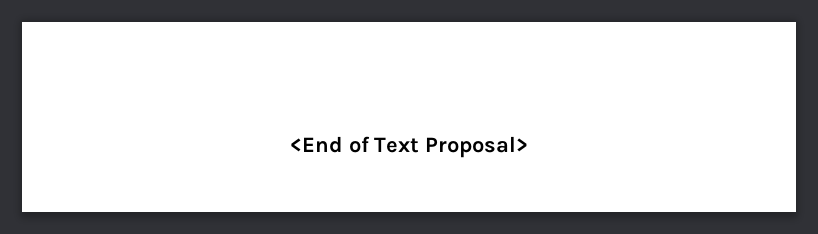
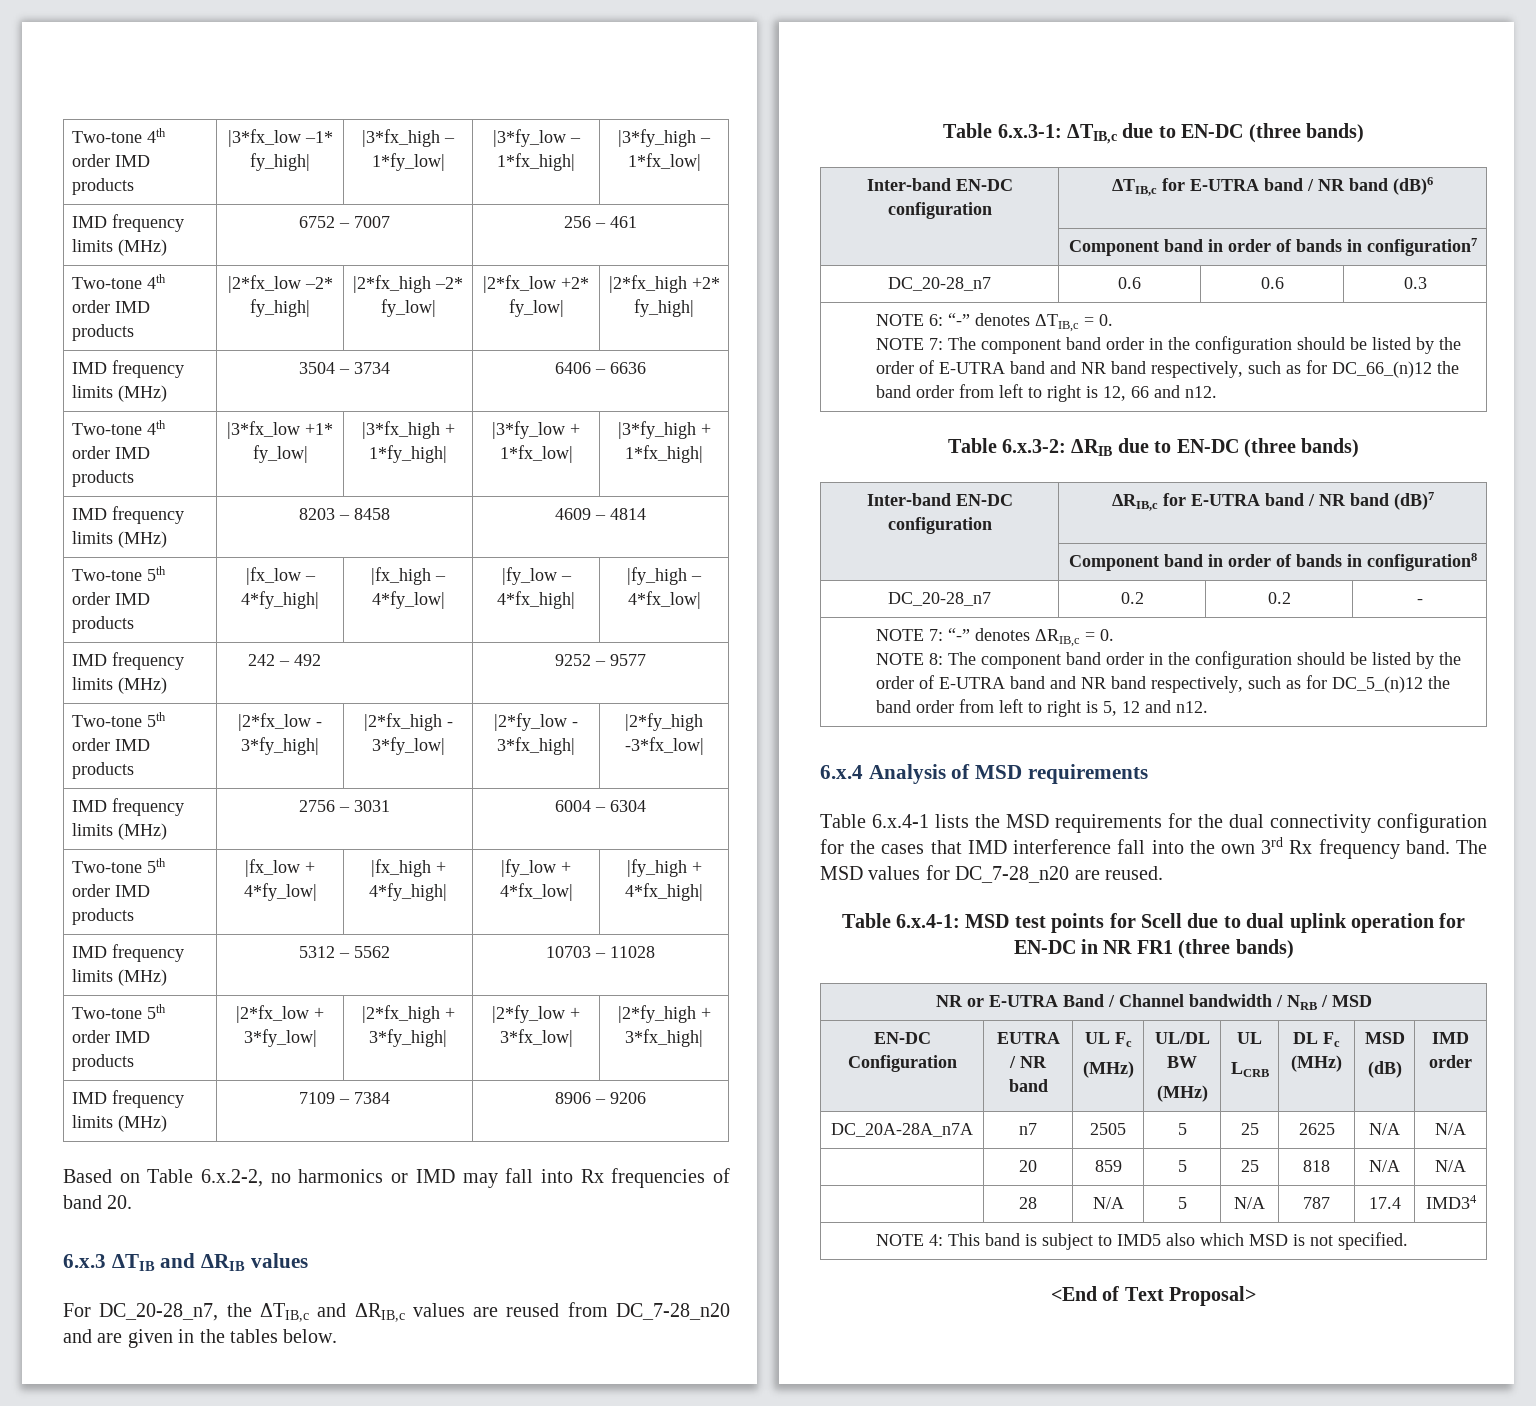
+ Two-tone 4th order IMD products | |3*fx_low –1* fy_high| | |3*fx_high – 1*fy_low| | |3*fy_low – 1*fx_high| | |3*fy_high – 1*fx_low|
+ IMD frequency limits (MHz) | 6752 – 7007 | 256 – 461
+ Two-tone 4th order IMD products | |2*fx_low –2* fy_high| | |2*fx_high –2* fy_low| | |2*fx_low +2* fy_low| | |2*fx_high +2* fy_high|
+ IMD frequency limits (MHz) | 3504 – 3734 | 6406 – 6636
+ Two-tone 4th order IMD products | |3*fx_low +1* fy_low| | |3*fx_high + 1*fy_high| | |3*fy_low + 1*fx_low| | |3*fy_high + 1*fx_high|
+ IMD frequency limits (MHz) | 8203 – 8458 | 4609 – 4814
+ Two-tone 5th order IMD products | |fx_low – 4*fy_high| | |fx_high – 4*fy_low| | |fy_low – 4*fx_high| | |fy_high – 4*fx_low|
+ IMD frequency limits (MHz) | 242 – 492 | 9252 – 9577
+ Two-tone 5th order IMD products | |2*fx_low - 3*fy_high| | |2*fx_high - 3*fy_low| | |2*fy_low - 3*fx_high| | |2*fy_high -3*fx_low|
+ IMD frequency limits (MHz) | 2756 – 3031 | 6004 – 6304
+ Two-tone 5th order IMD products | |fx_low + 4*fy_low| | |fx_high + 4*fy_high| | |fy_low + 4*fx_low| | |fy_high + 4*fx_high|
+ IMD frequency limits (MHz) | 5312 – 5562 | 10703 – 11028
+ Two-tone 5th order IMD products | |2*fx_low + 3*fy_low| | |2*fx_high + 3*fy_high| | |2*fy_low + 3*fx_low| | |2*fy_high + 3*fx_high|
+ IMD frequency limits (MHz) | 7109 – 7384 | 8906 – 9206
+ Based on Table 6.x.2-2, no harmonics or IMD may fall into Rx frequencies of band 20.
+ 6.x.3 ∆TIB and ∆RIB values
+ For DC_20-28_n7, the ΔTIB,c and ΔRIB,c values are reused from DC_7-28_n20 and are given in the tables below.
+ Table 6.x.3-1: ΔTIB,c due to EN-DC (three bands)
+ Inter-band EN-DC configuration | ΔTIB,c for E-UTRA band / NR band (dB)6
+ | Component band in order of bands in configuration7
+ DC_20-28_n7 | 0.6 | 0.6 | 0.3
+ NOTE 6: “-” denotes ΔTIB,c = 0.
+ NOTE 7: The component band order in the configuration should be listed by the order of E-UTRA band and NR band respectively, such as for DC_66_(n)12 the band order from left to right is 12, 66 and n12.
+ Table 6.x.3-2: ΔRIB due to EN-DC (three bands)
+ Inter-band EN-DC configuration | ΔRIB,c for E-UTRA band / NR band (dB)7
+ | Component band in order of bands in configuration8
+ DC_20-28_n7 | 0.2 | 0.2 | -
+ NOTE 7: “-” denotes ΔRIB,c = 0.
+ NOTE 8: The component band order in the configuration should be listed by the order of E-UTRA band and NR band respectively, such as for DC_5_(n)12 the band order from left to right is 5, 12 and n12.
+ 6.x.4 Analysis of MSD requirements
+ Table 6.x.4-1 lists the MSD requirements for the dual connectivity configuration for the cases that IMD interference fall into the own 3rd Rx frequency band. The MSD values for DC_7-28_n20 are reused.
+ Table 6.x.4-1: MSD test points for Scell due to dual uplink operation for EN-DC in NR FR1 (three bands)
+ NR or E-UTRA Band / Channel bandwidth / NRB / MSD
+ EN-DC Configuration | EUTRA / NR band | UL Fc
+ (MHz) | UL/DL BW
+ (MHz) | UL
+ LCRB | DL Fc (MHz) | MSD
+ (dB) | IMD order
+ DC_20A-28A_n7A | n7 | 2505 | 5 | 25 | 2625 | N/A | N/A
+ | 20 | 859 | 5 | 25 | 818 | N/A | N/A
+ | 28 | N/A | 5 | N/A | 787 | 17.4 | IMD34
+ NOTE 4: This band is subject to IMD5 also which MSD is not specified.

